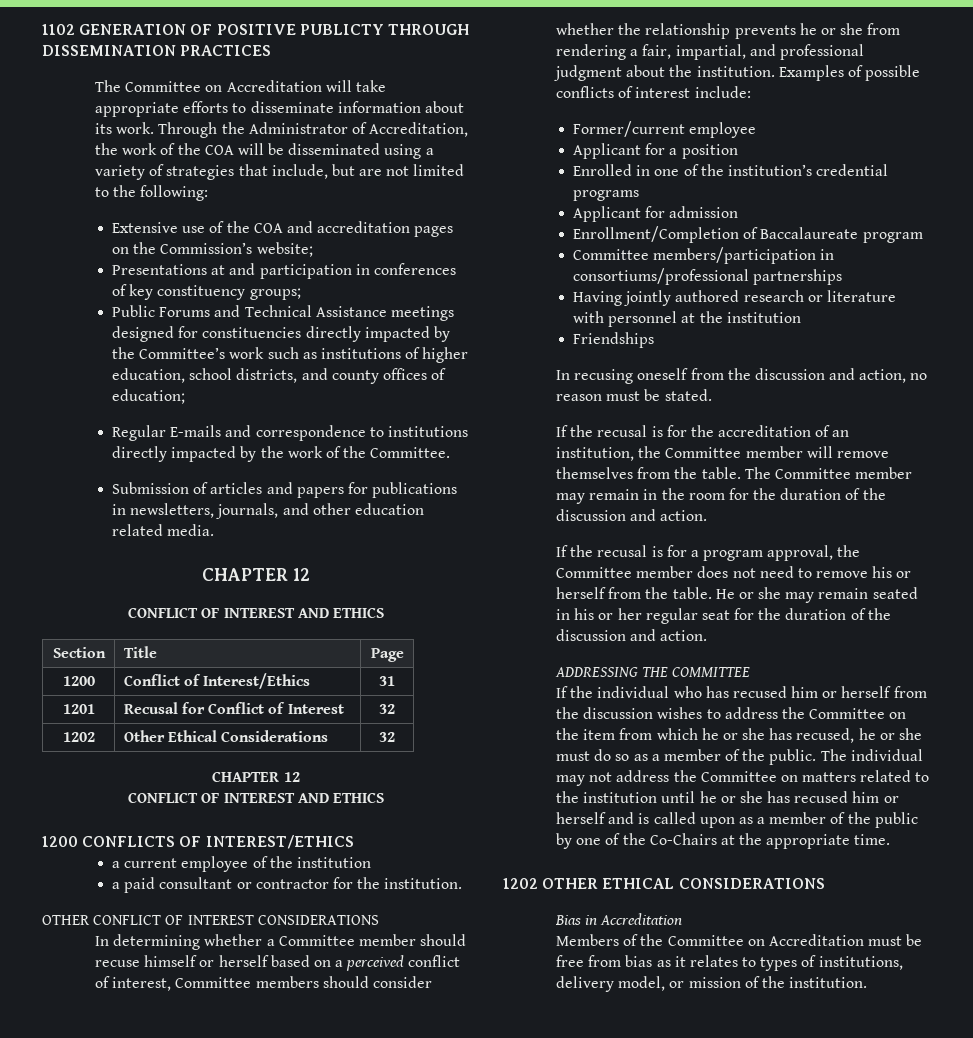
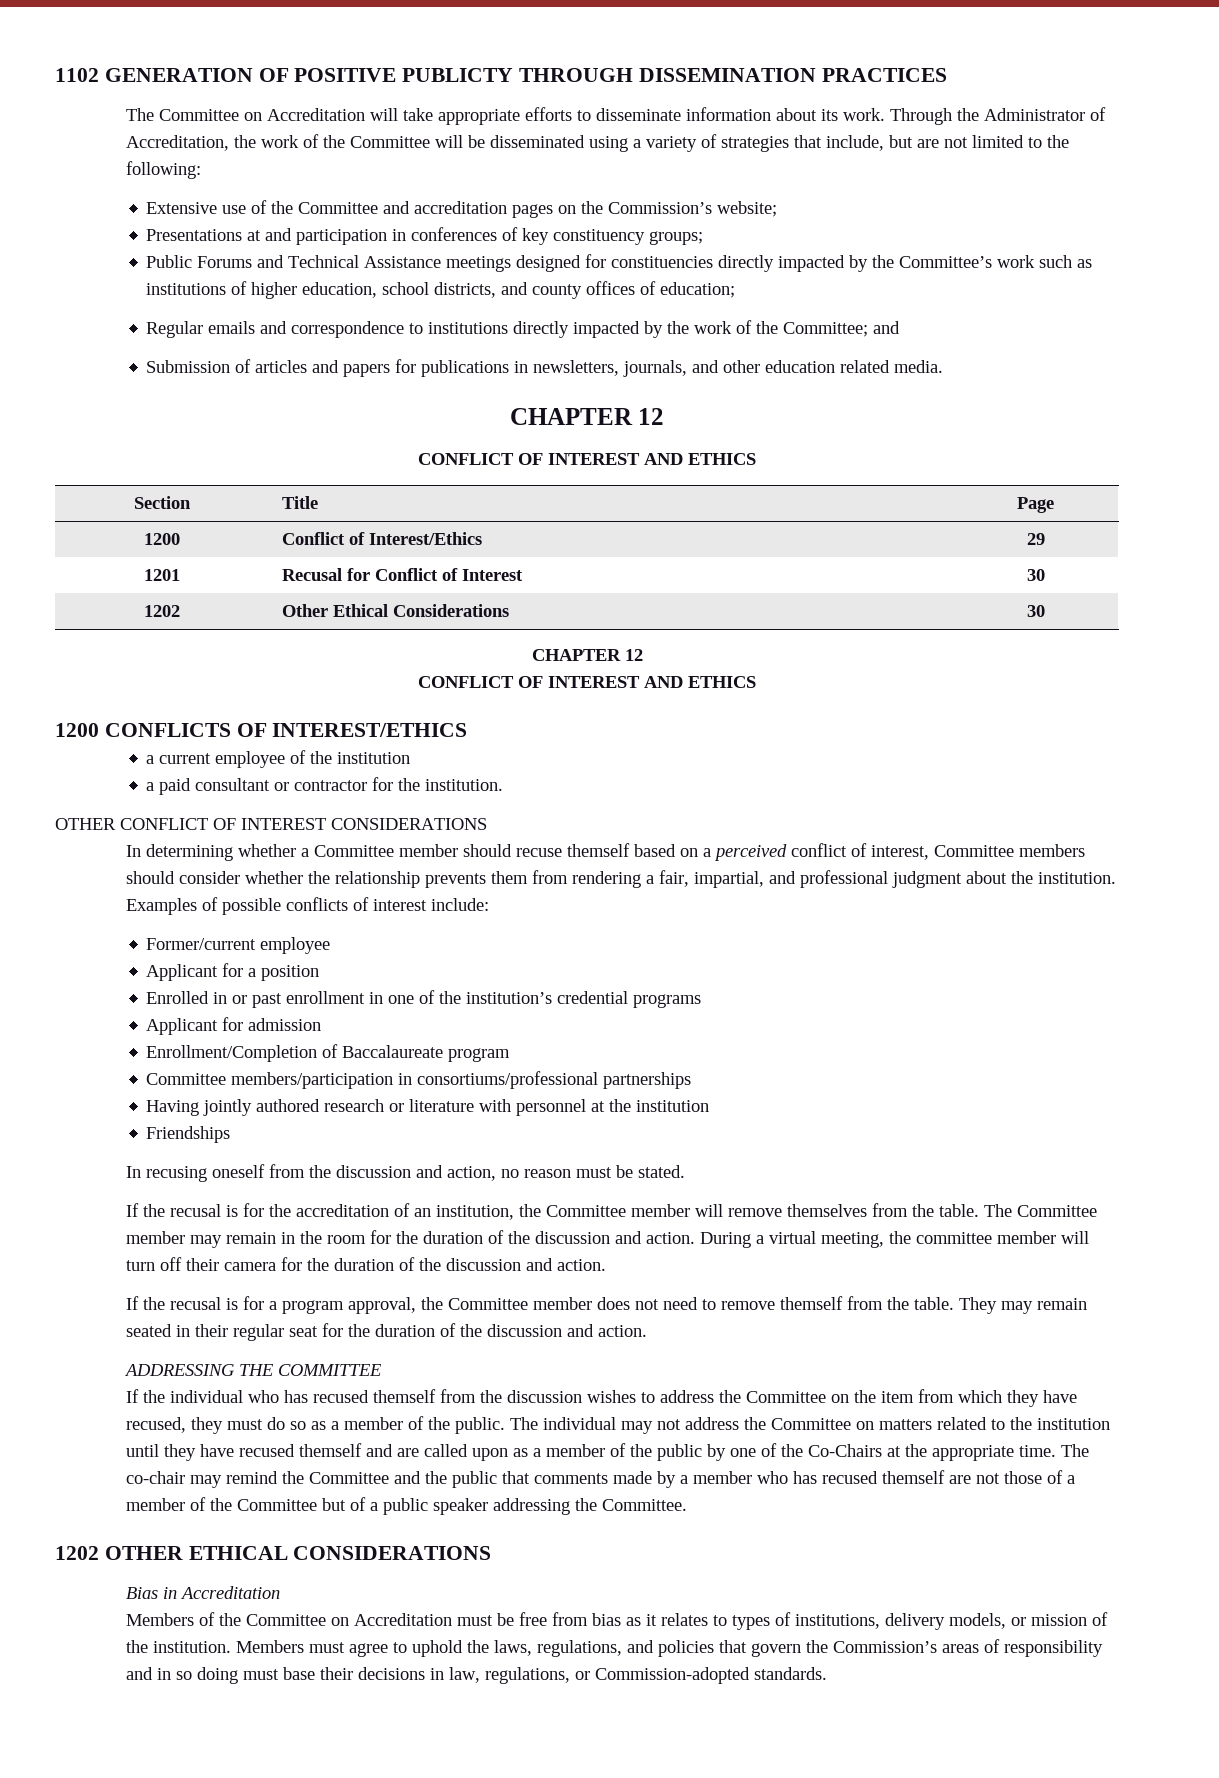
- Through the Administrator of Accreditation, the work of the COA will be disseminated using a variety of strategies that include, but are not limited to the following:
+ Through the Administrator of Accreditation, the work of the Committee will be disseminated using a variety of strategies that include, but are not limited to the following:
- Extensive use of the COA and accreditation pages on the Commission’s website;
+ Extensive use of the Committee and accreditation pages on the Commission’s website;
- Regular E-mails and correspondence to institutions directly impacted by the work of the Committee.
+ Regular emails and correspondence to institutions directly impacted by the work of the Committee; and
- 1200 | Conflict of Interest/Ethics | 31
+ 1200 | Conflict of Interest/Ethics | 29
- 1201 | Recusal for Conflict of Interest | 32
+ 1201 | Recusal for Conflict of Interest | 30
- 1202 | Other Ethical Considerations | 32
+ 1202 | Other Ethical Considerations | 30
- In determining whether a Committee member should recuse himself or herself based on a perceived conflict of interest, Committee members should consider whether the relationship prevents he or she from rendering a fair, impartial, and professional judgment about the institution.
+ In determining whether a Committee member should recuse themself based on a perceived conflict of interest, Committee members should consider whether the relationship prevents them from rendering a fair, impartial, and professional judgment about the institution.
- Enrolled in one of the institution’s credential programs
+ Enrolled in or past enrollment in one of the institution’s credential programs
+ During a virtual meeting, the committee member will turn off their camera for the duration of the discussion and action.
- If the recusal is for a program approval, the Committee member does not need to remove his or herself from the table. He or she may remain seated in his or her regular seat for the duration of the discussion and action.
+ If the recusal is for a program approval, the Committee member does not need to remove themself from the table. They may remain seated in their regular seat for the duration of the discussion and action.
- If the individual who has recused him or herself from the discussion wishes to address the Committee on the item from which he or she has recused, he or she must do so as a member of the public.
+ If the individual who has recused themself from the discussion wishes to address the Committee on the item from which they have recused, they must do so as a member of the public.
- The individual may not address the Committee on matters related to the institution until he or she has recused him or herself and is called upon as a member of the public by one of the Co-Chairs at the appropriate time.
+ The individual may not address the Committee on matters related to the institution until they have recused themself and are called upon as a member of the public by one of the Co-Chairs at the appropriate time. The co-chair may remind the Committee and the public that comments made by a member who has recused themself are not those of a member of the Committee but of a public speaker addressing the Committee.
- Members of the Committee on Accreditation must be free from bias as it relates to types of institutions, delivery model, or mission of the institution.
+ Members of the Committee on Accreditation must be free from bias as it relates to types of institutions, delivery models, or mission of the institution.
+ Members must agree to uphold the laws, regulations, and policies that govern the Commission’s areas of responsibility and in so doing must base their decisions in law, regulations, or Commission-adopted standards.

